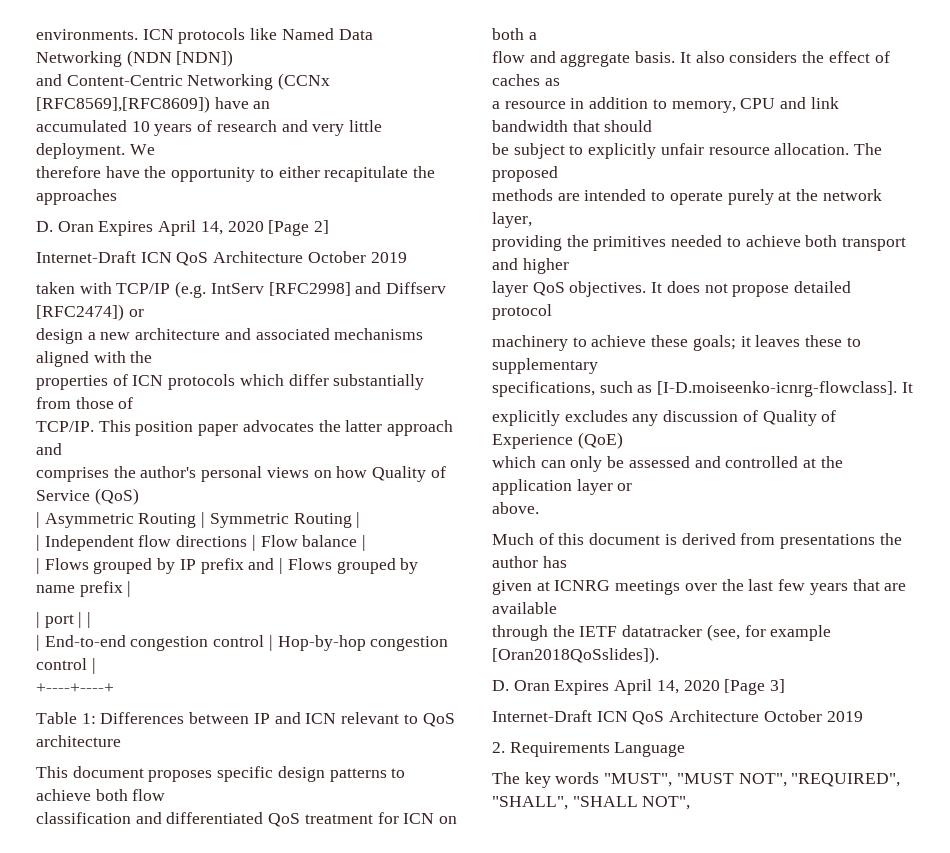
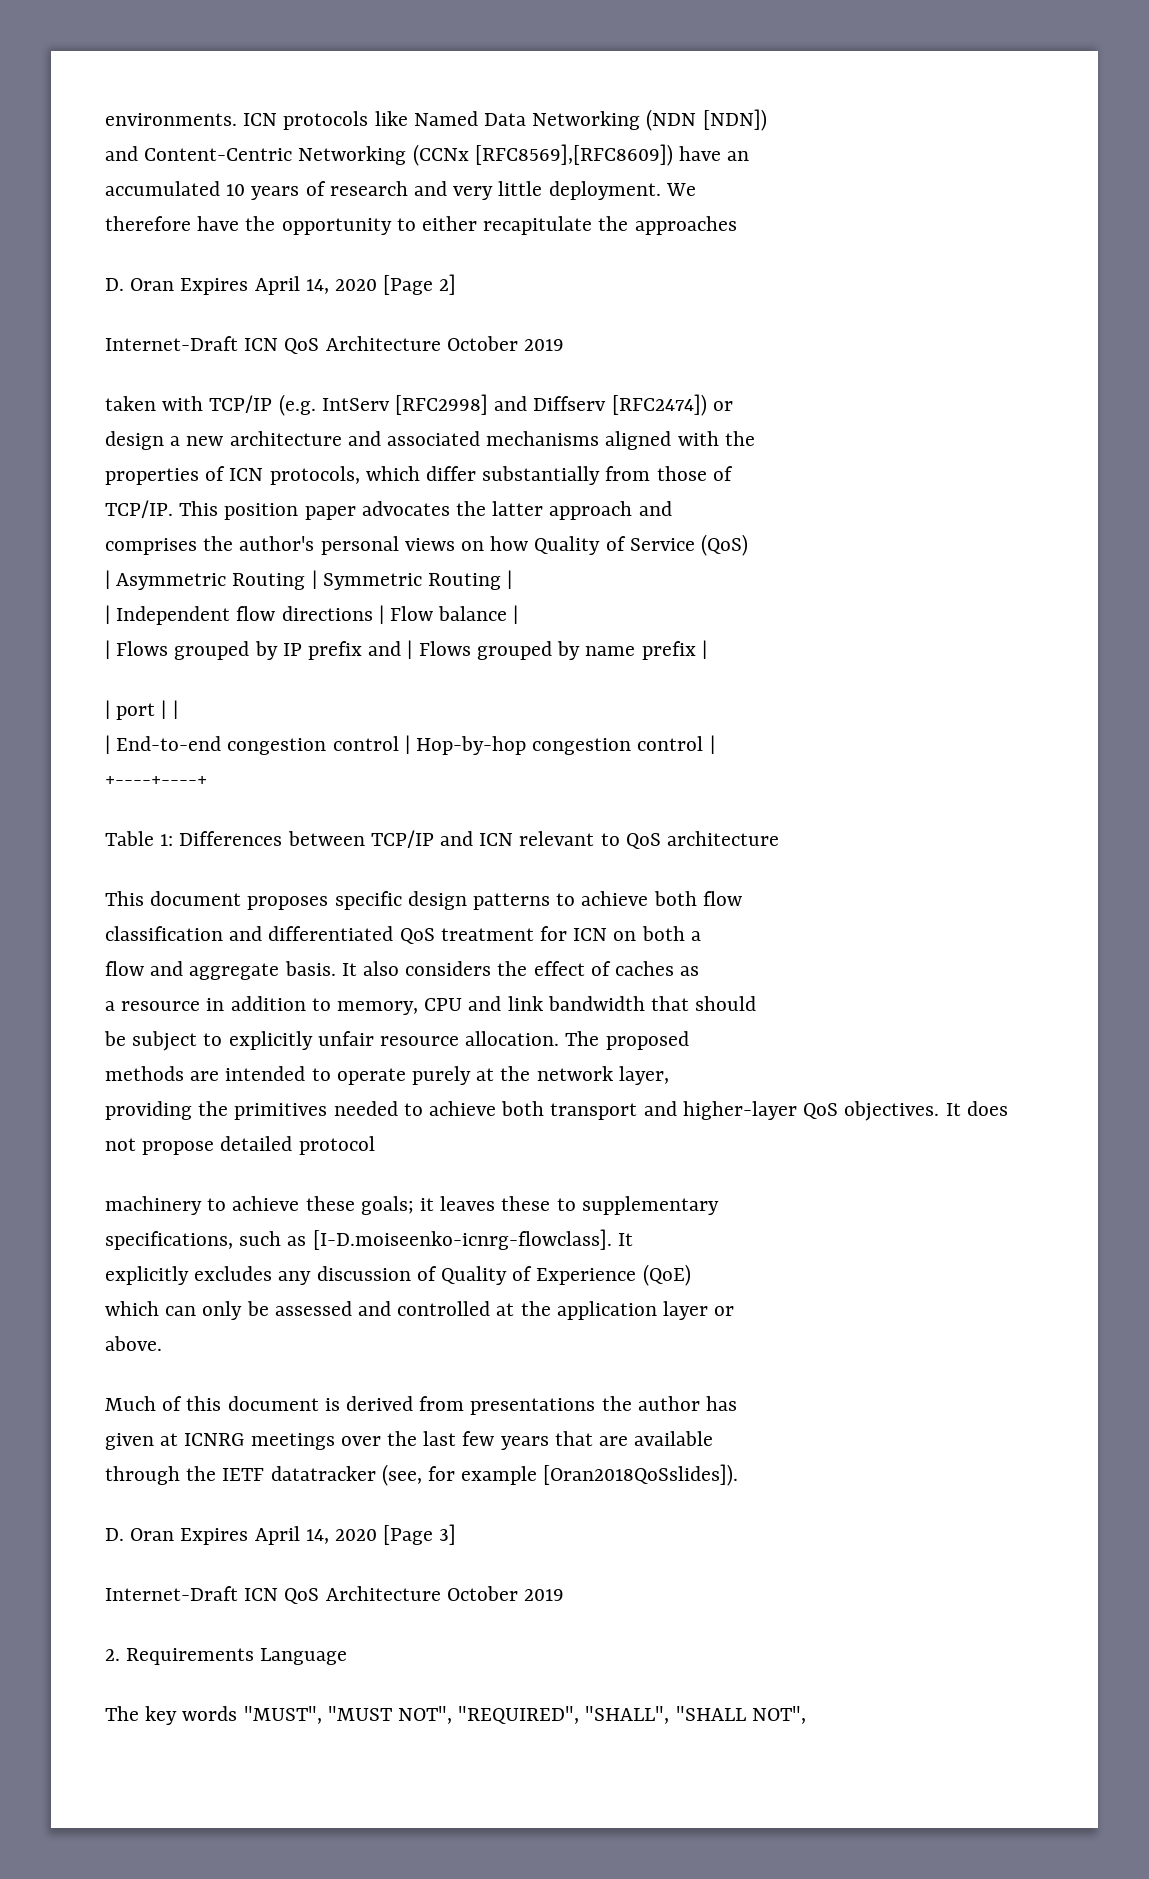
- properties of ICN protocols which differ substantially from those of
+ properties of ICN protocols, which differ substantially from those of
- Table 1: Differences between IP and ICN relevant to QoS architecture
+ Table 1: Differences between TCP/IP and ICN relevant to QoS architecture
- providing the primitives needed to achieve both transport and higher
- layer QoS objectives.
+ providing the primitives needed to achieve both transport and higher-layer QoS objectives.

